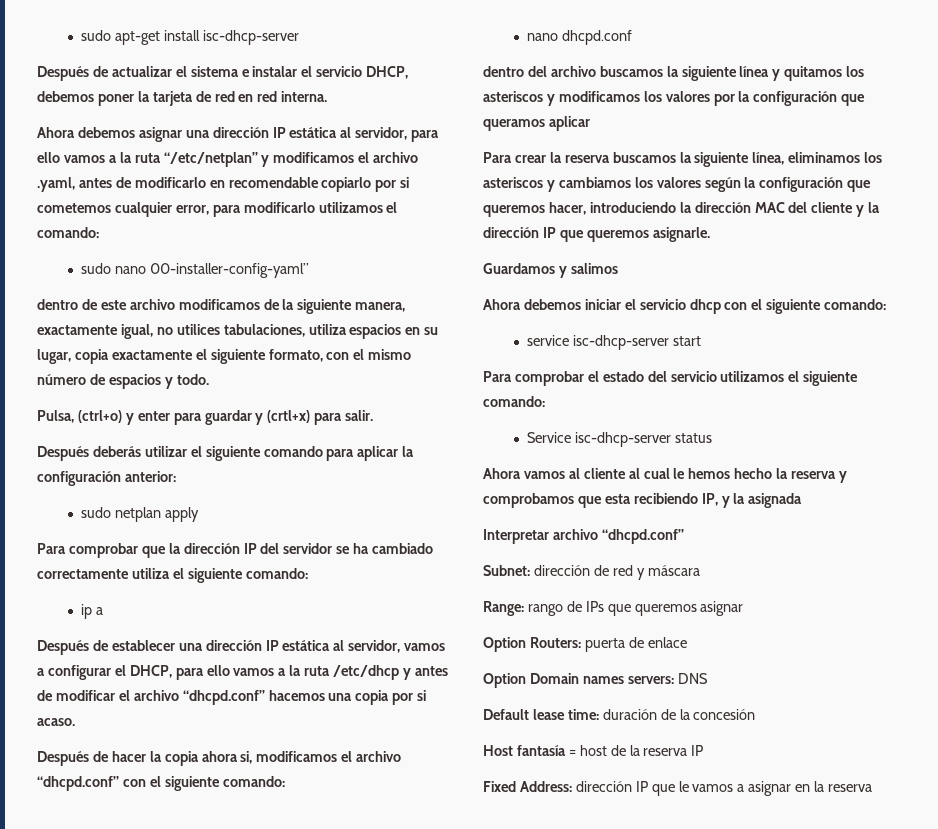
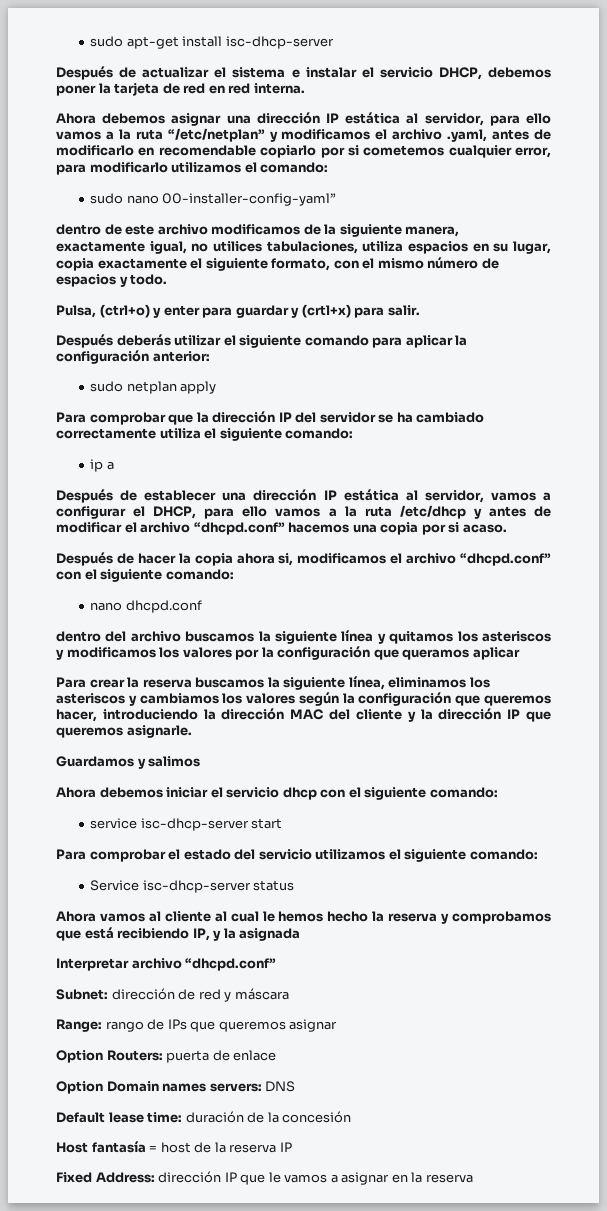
- Ahora vamos al cliente al cual le hemos hecho la reserva y comprobamos que esta recibiendo IP, y la asignada
+ Ahora vamos al cliente al cual le hemos hecho la reserva y comprobamos que está recibiendo IP, y la asignada

